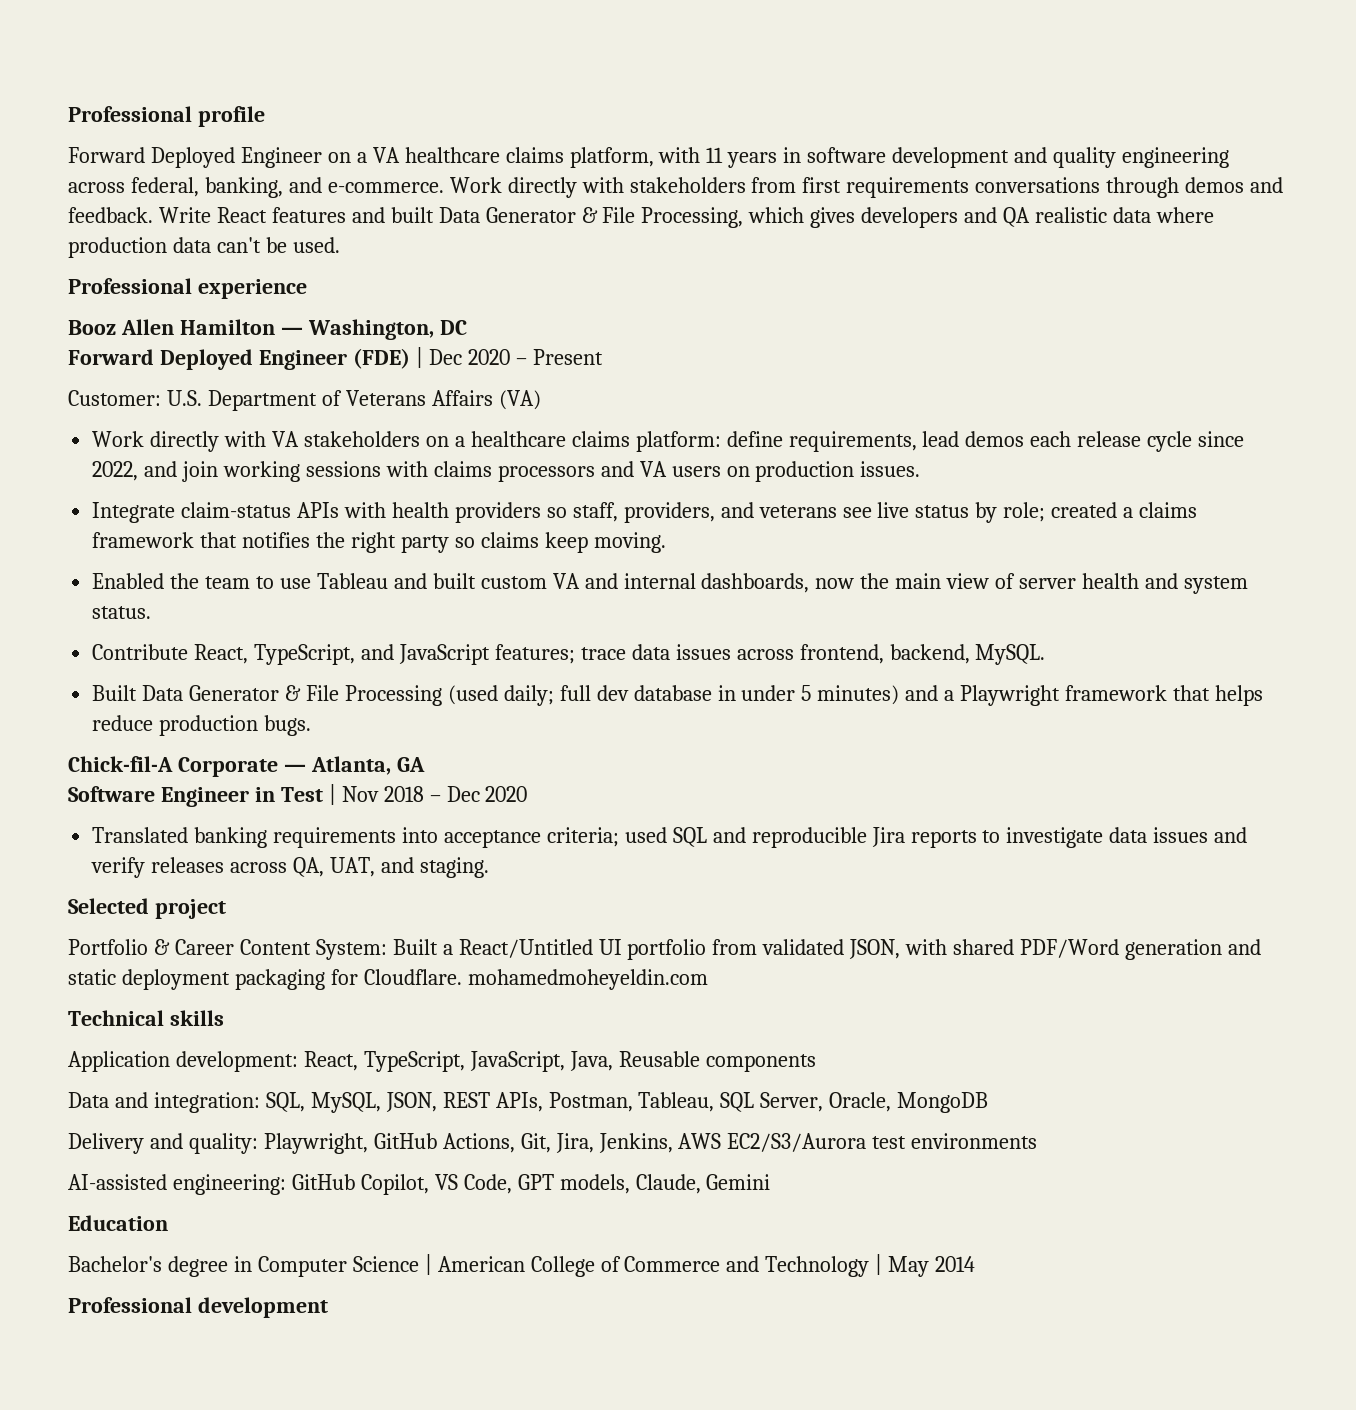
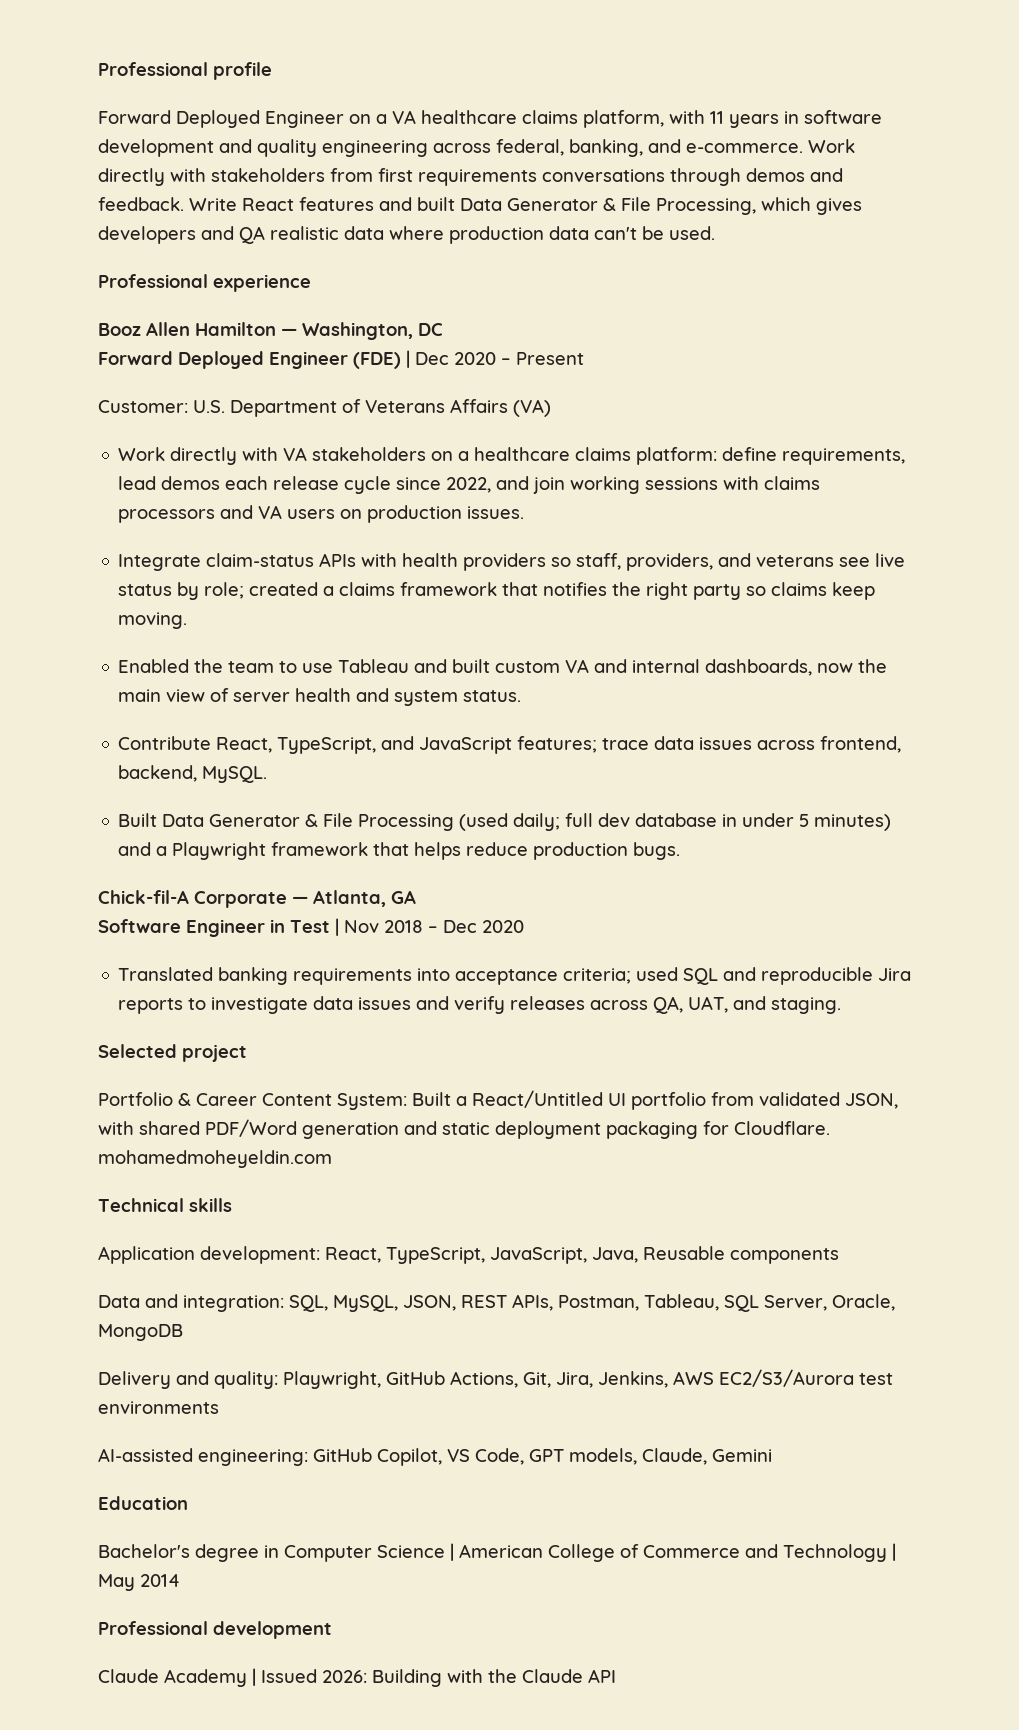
+ Claude Academy | Issued 2026: Building with the Claude API

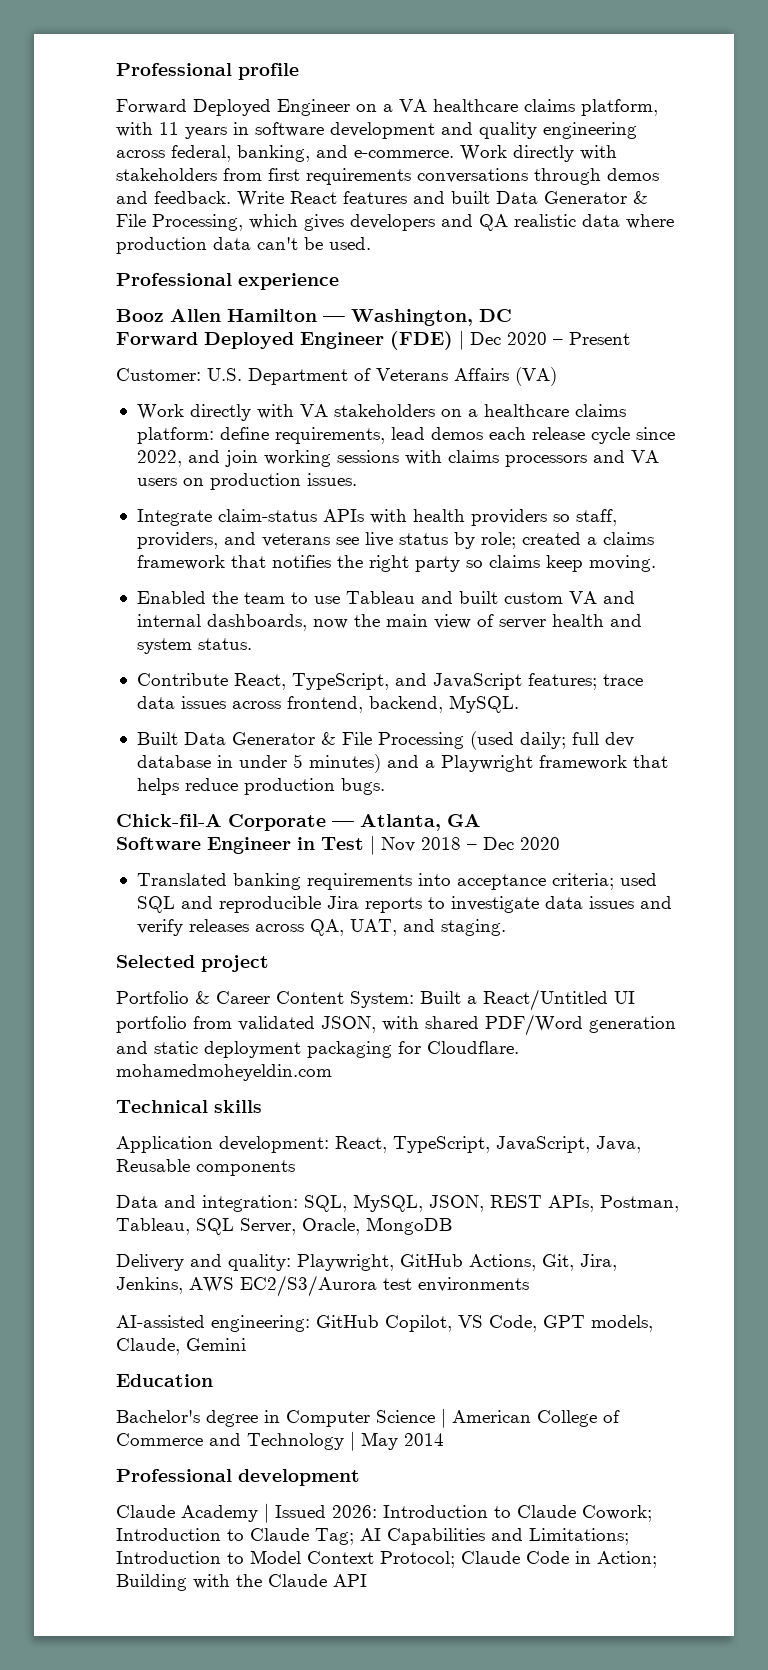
- Claude Academy | Issued 2026: Building with the Claude API
+ Claude Academy | Issued 2026: Introduction to Claude Cowork; Introduction to Claude Tag; AI Capabilities and Limitations; Introduction to Model Context Protocol; Claude Code in Action; Building with the Claude API

